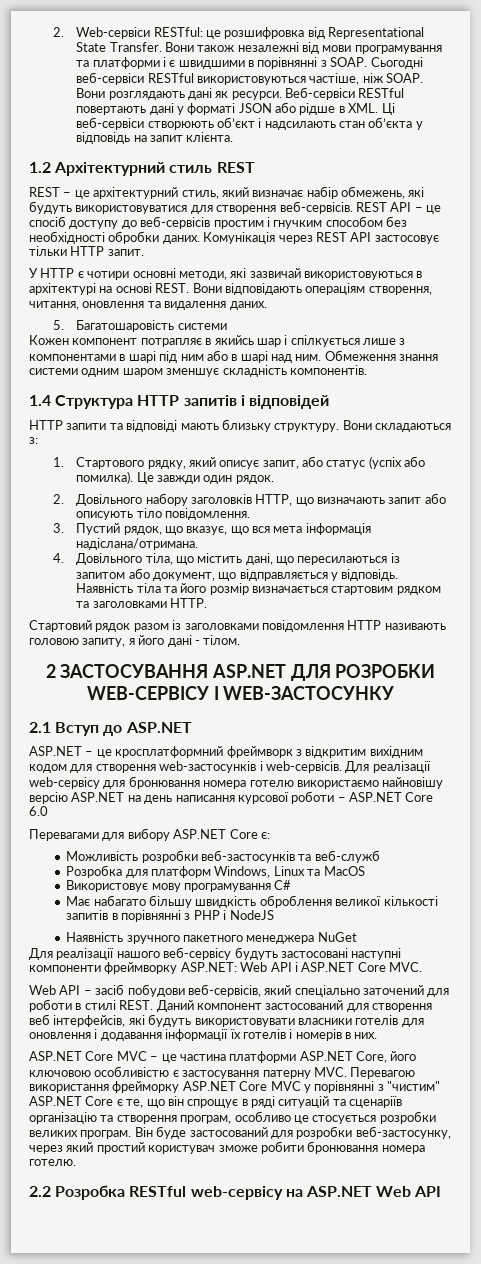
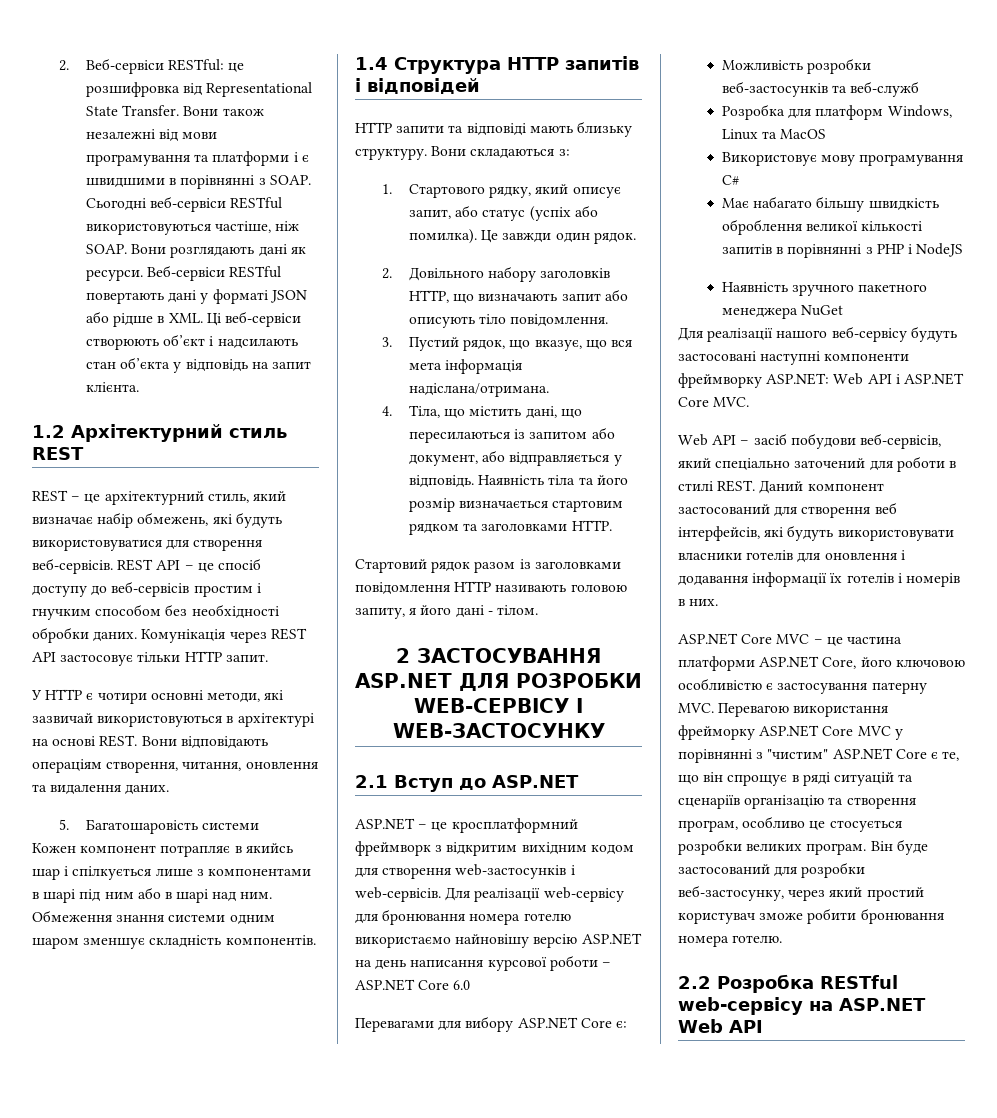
- 2. Web-сервіси RESTful: це розшифровка від Representational State Transfer.
+ 2. Веб-сервіси RESTful: це розшифровка від Representational State Transfer.
- 4. Довільного тіла, що містить дані, що пересилаються із запитом або документ, що відправляється у відповідь.
+ 4. Тіла, що містить дані, що пересилаються із запитом або документ, або відправляється у відповідь.

